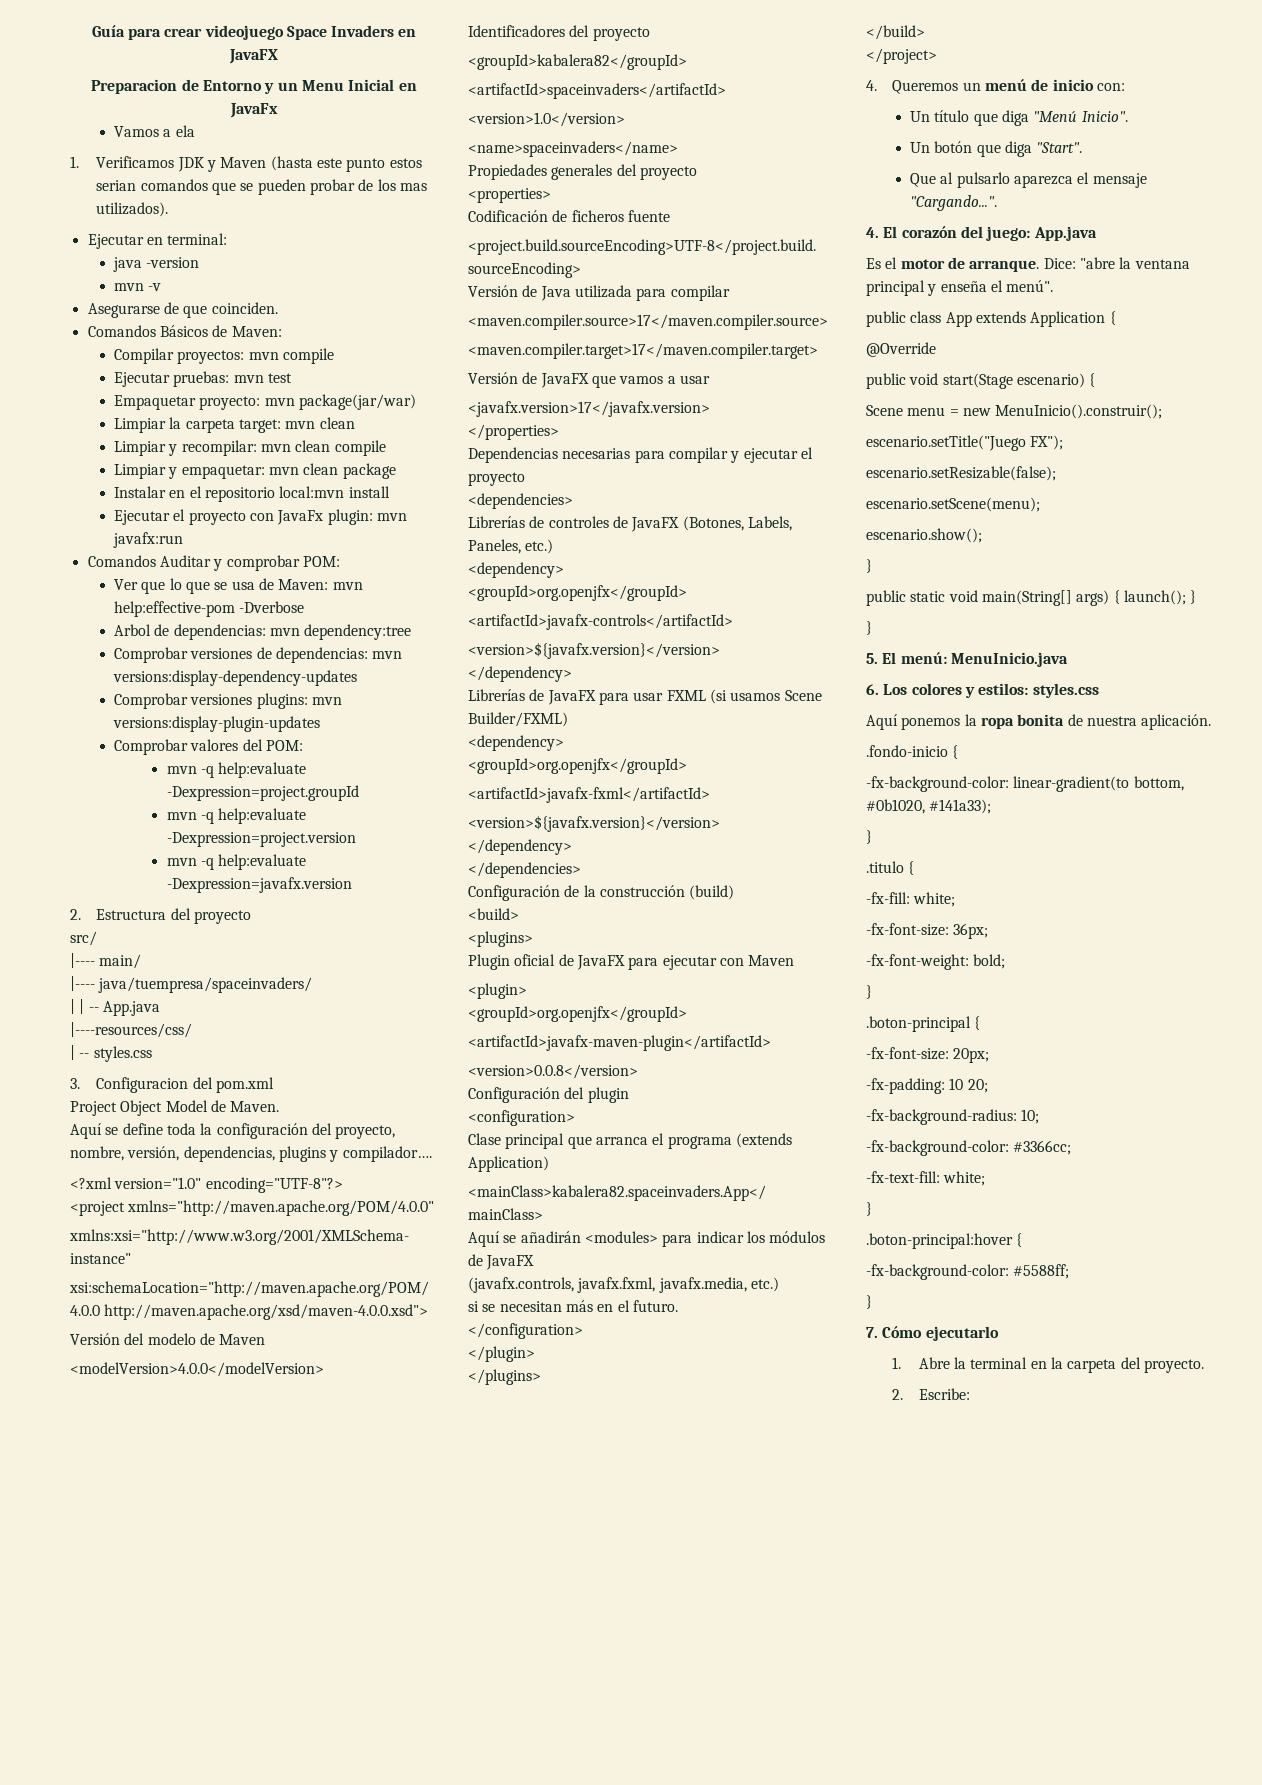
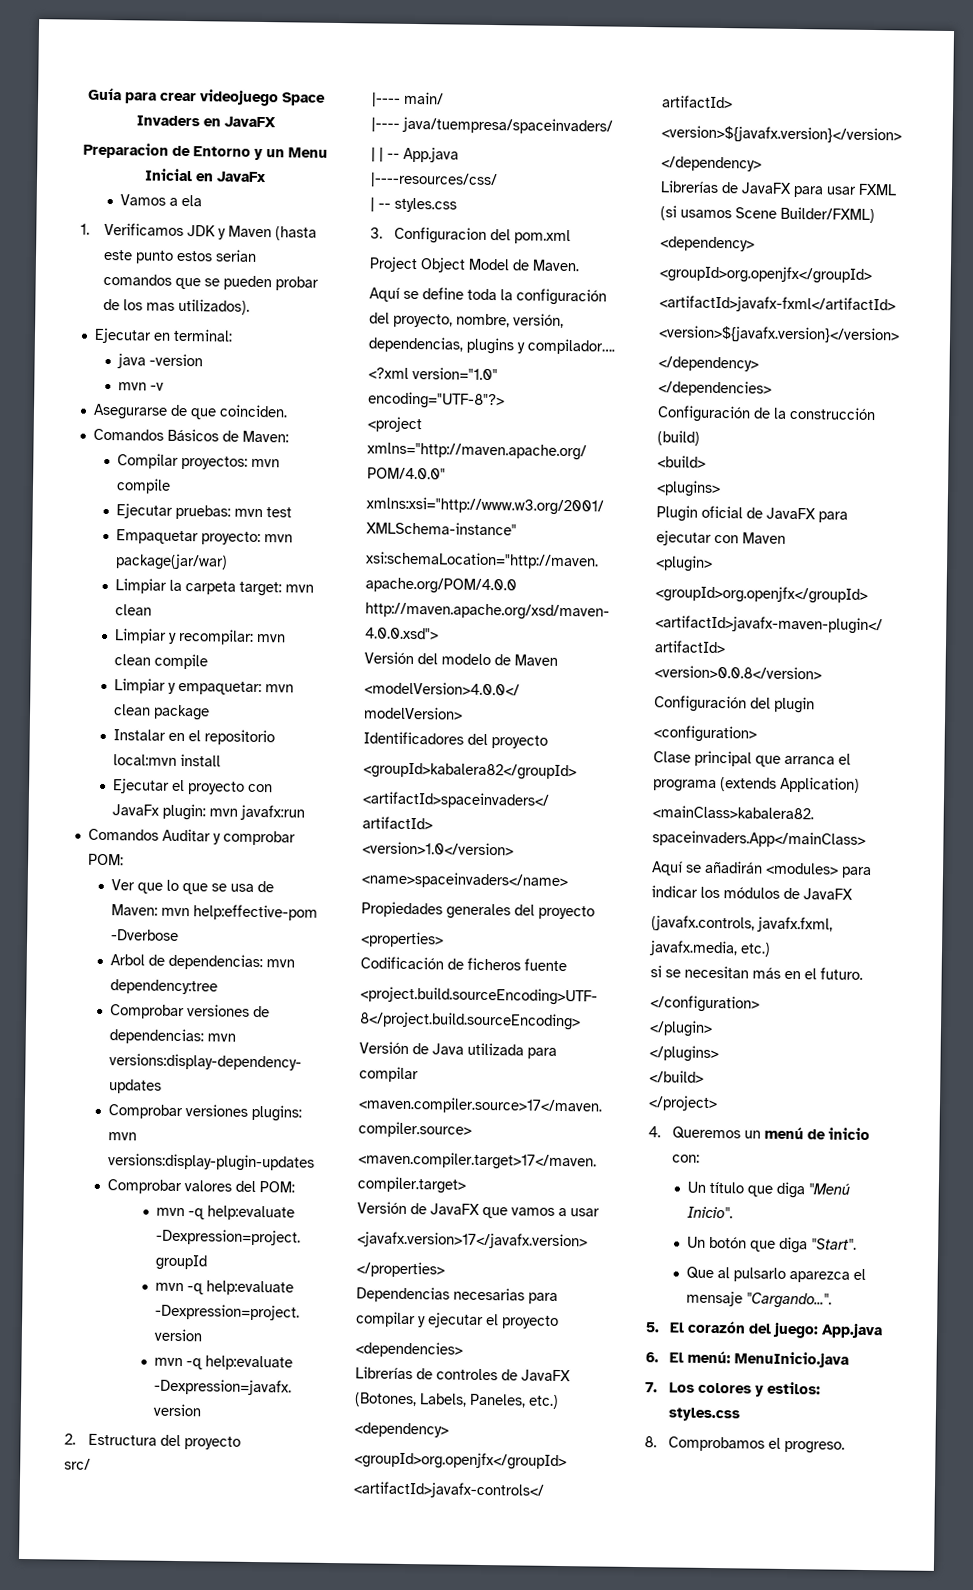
- 4. El corazón del juego: App.java
+ 5. El corazón del juego: App.java
- Es el motor de arranque. Dice: "abre la ventana principal y enseña el menú".
- public class App extends Application {
- @Override
- public void start(Stage escenario) {
- Scene menu = new MenuInicio().construir();
- escenario.setTitle("Juego FX");
- escenario.setResizable(false);
- escenario.setScene(menu);
- escenario.show();
- }
- public static void main(String[] args) { launch(); }
- }
- 5. El menú: MenuInicio.java
+ 6. El menú: MenuInicio.java
- 6. Los colores y estilos: styles.css
+ 7. Los colores y estilos: styles.css
- Aquí ponemos la ropa bonita de nuestra aplicación.
- .fondo-inicio {
- -fx-background-color: linear-gradient(to bottom, #0b1020, #141a33);
- }
- .titulo {
- -fx-fill: white;
- -fx-font-size: 36px;
- -fx-font-weight: bold;
- }
- .boton-principal {
- -fx-font-size: 20px;
- -fx-padding: 10 20;
- -fx-background-radius: 10;
- -fx-background-color: #3366cc;
- -fx-text-fill: white;
- }
- .boton-principal:hover {
- -fx-background-color: #5588ff;
- }
- 7. Cómo ejecutarlo
- 1. Abre la terminal en la carpeta del proyecto.
- 2. Escribe:
+ 8. Comprobamos el progreso.

